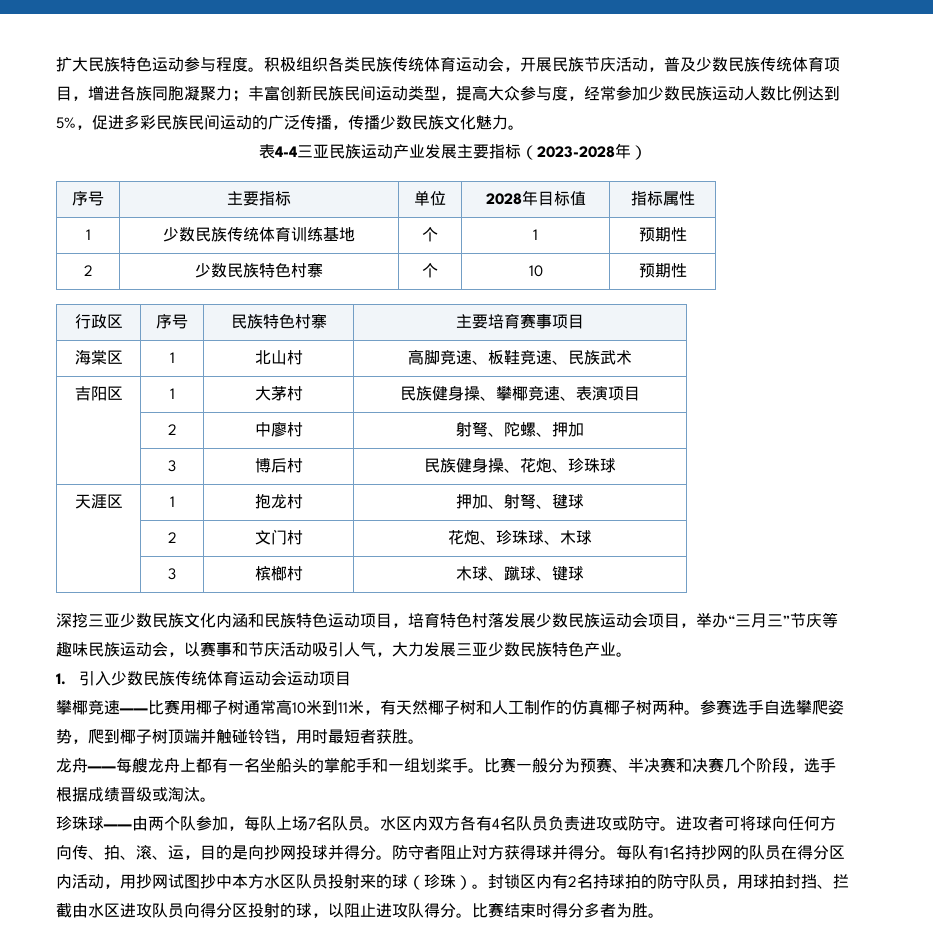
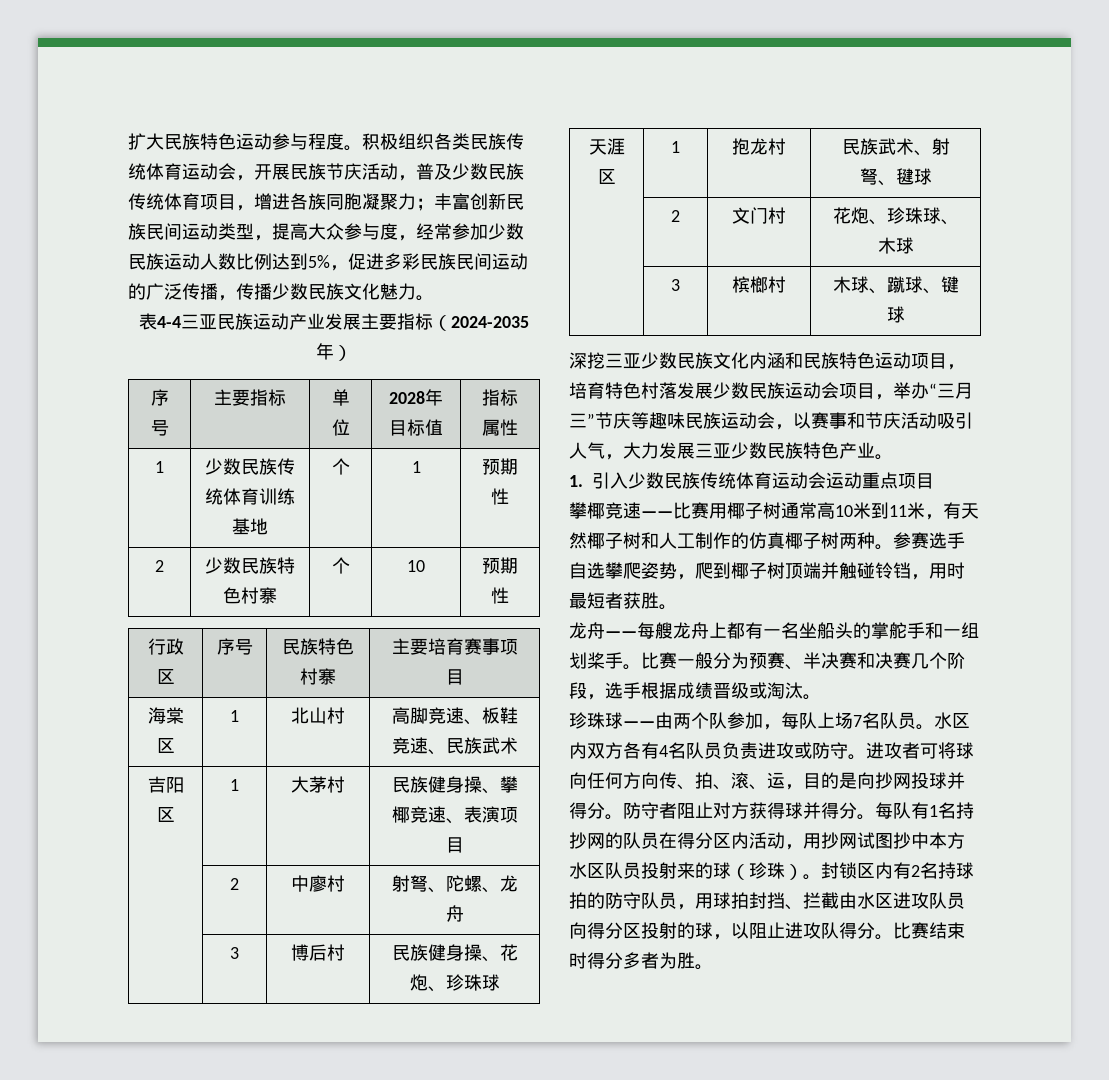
- 表4-4三亚民族运动产业发展主要指标（2023-2028年）
+ 表4-4三亚民族运动产业发展主要指标（2024-2035年）
- | 2 | 中廖村 | 射弩、陀螺、押加
+ | 2 | 中廖村 | 射弩、陀螺、龙舟
- 天涯区 | 1 | 抱龙村 | 押加、射弩、毽球
+ 天涯区 | 1 | 抱龙村 | 民族武术、射弩、毽球
- 1.引入少数民族传统体育运动会运动项目
+ 1.引入少数民族传统体育运动会运动重点项目

